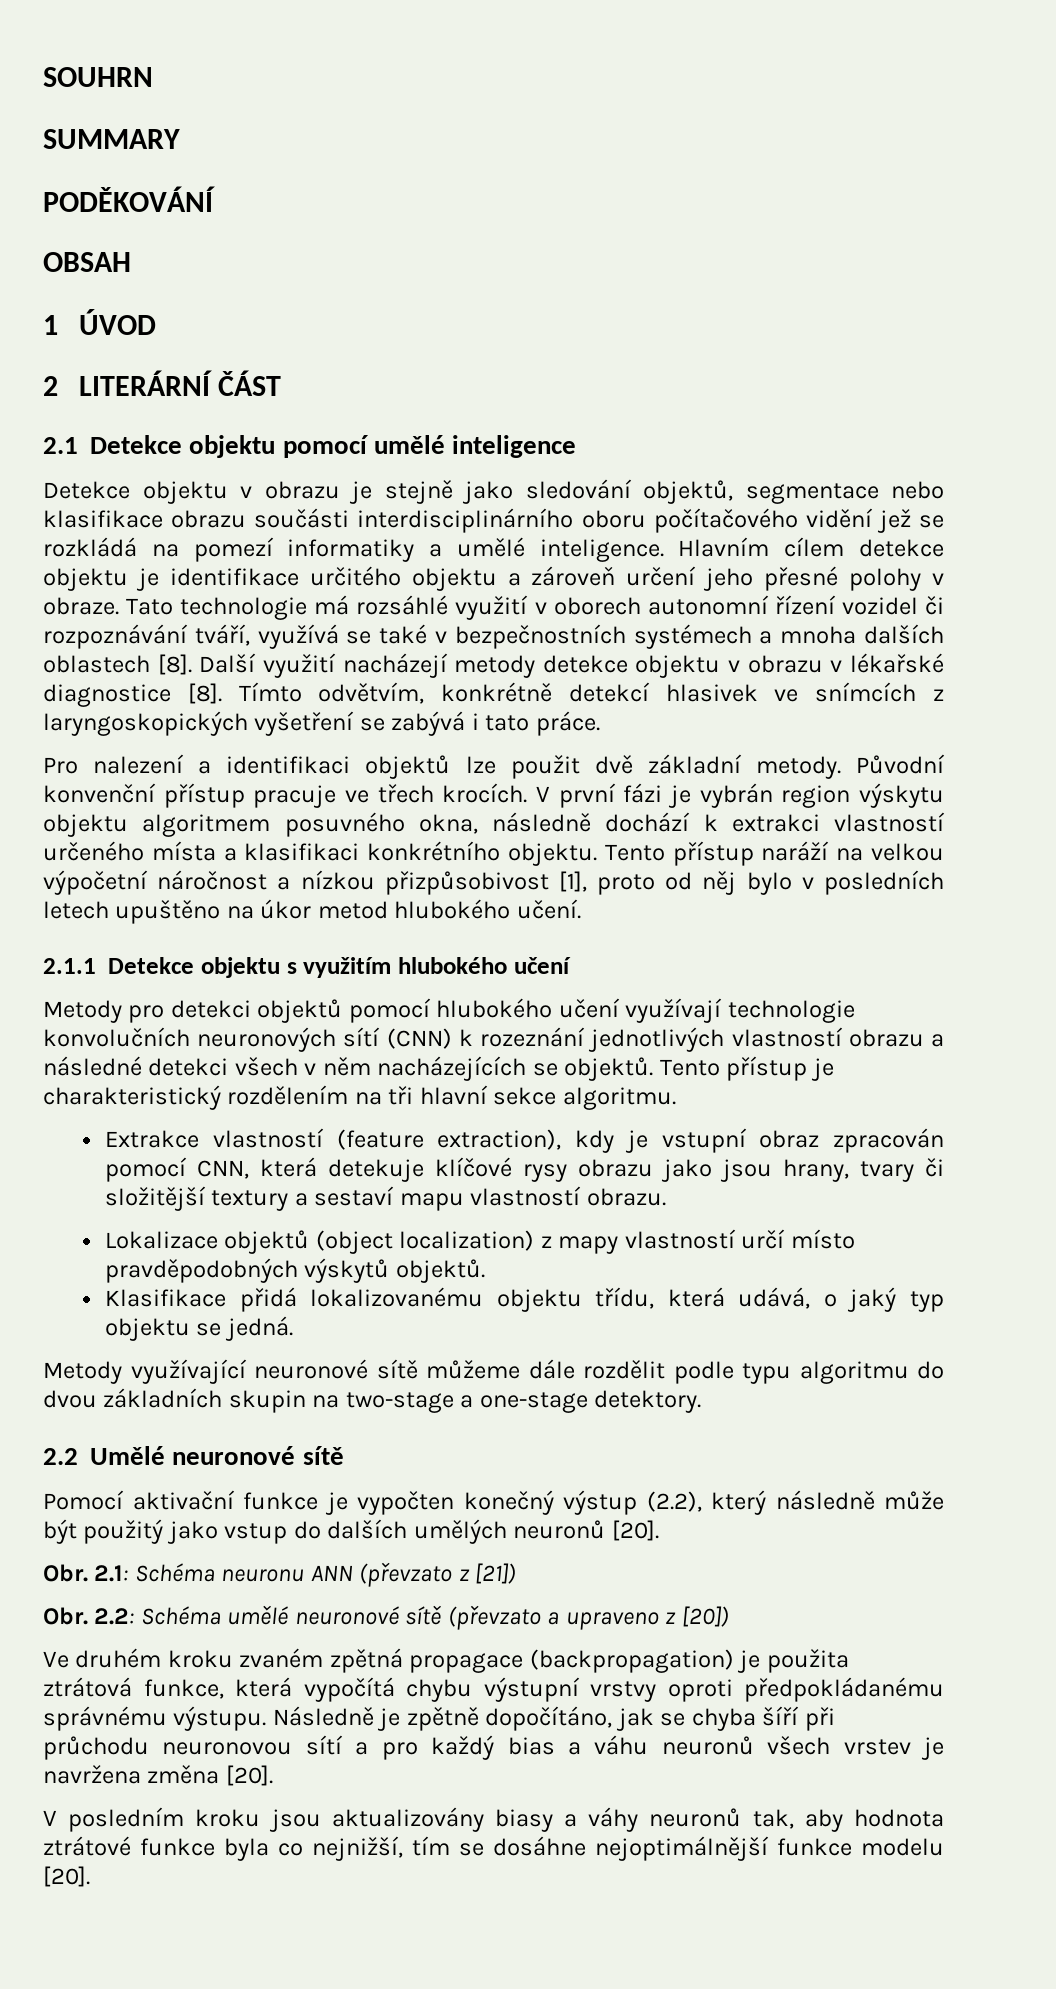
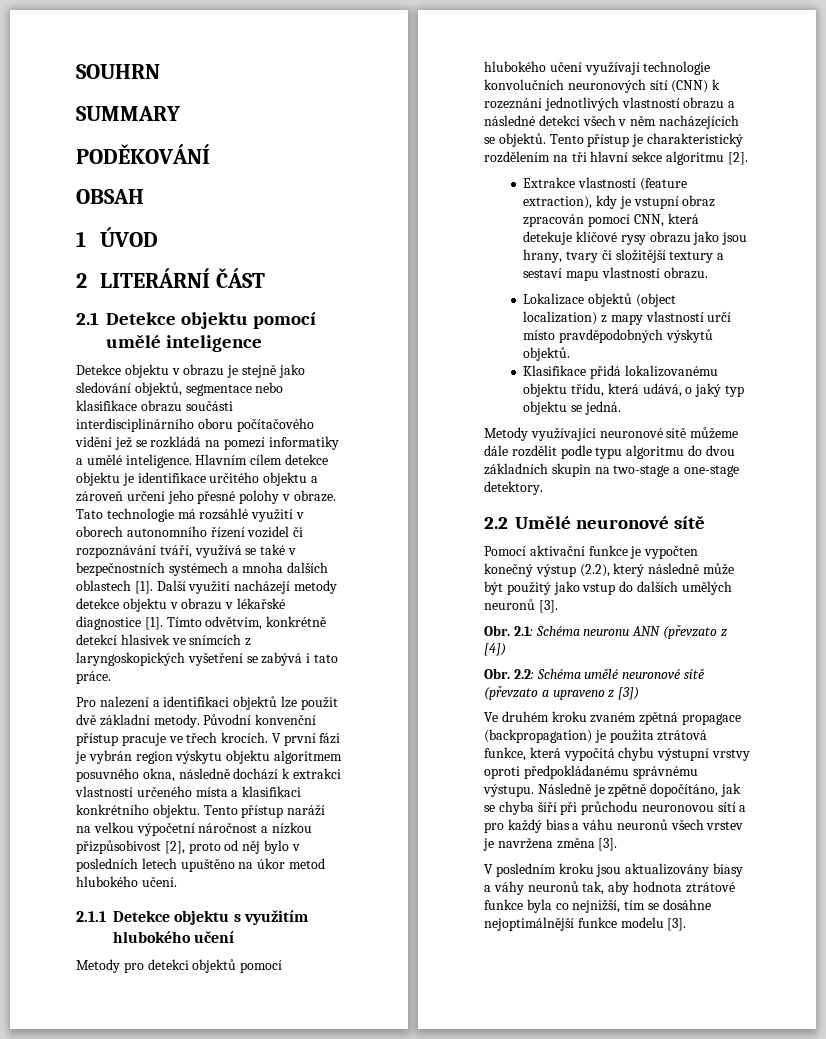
- Tato technologie má rozsáhlé využití v oborech autonomní řízení vozidel či rozpoznávání tváří, využívá se také v bezpečnostních systémech a mnoha dalších oblastech [8].
+ Tato technologie má rozsáhlé využití v oborech autonomního řízení vozidel či rozpoznávání tváří, využívá se také v bezpečnostních systémech a mnoha dalších oblastech [1].
- Další využití nacházejí metody detekce objektu v obrazu v lékařské diagnostice [8].
+ Další využití nacházejí metody detekce objektu v obrazu v lékařské diagnostice [1].
- Tento přístup naráží na velkou výpočetní náročnost a nízkou přizpůsobivost [1], proto od něj bylo v posledních letech upuštěno na úkor metod hlubokého učení.
+ Tento přístup naráží na velkou výpočetní náročnost a nízkou přizpůsobivost [2], proto od něj bylo v posledních letech upuštěno na úkor metod hlubokého učení.
- Tento přístup je charakteristický rozdělením na tři hlavní sekce algoritmu.
+ Tento přístup je charakteristický rozdělením na tři hlavní sekce algoritmu [2].
- Pomocí aktivační funkce je vypočten konečný výstup (2.2), který následně může být použitý jako vstup do dalších umělých neuronů [20].
+ Pomocí aktivační funkce je vypočten konečný výstup (2.2), který následně může být použitý jako vstup do dalších umělých neuronů [3].
- Obr. 2.1: Schéma neuronu ANN (převzato z [21])
+ Obr. 2.1: Schéma neuronu ANN (převzato z [4])
- Obr. 2.2: Schéma umělé neuronové sítě (převzato a upraveno z [20])
+ Obr. 2.2: Schéma umělé neuronové sítě (převzato a upraveno z [3])
- Následně je zpětně dopočítáno, jak se chyba šíří při průchodu neuronovou sítí a pro každý bias a váhu neuronů všech vrstev je navržena změna [20].
+ Následně je zpětně dopočítáno, jak se chyba šíří při průchodu neuronovou sítí a pro každý bias a váhu neuronů všech vrstev je navržena změna [3].
- V posledním kroku jsou aktualizovány biasy a váhy neuronů tak, aby hodnota ztrátové funkce byla co nejnižší, tím se dosáhne nejoptimálnější funkce modelu [20].
+ V posledním kroku jsou aktualizovány biasy a váhy neuronů tak, aby hodnota ztrátové funkce byla co nejnižší, tím se dosáhne nejoptimálnější funkce modelu [3].

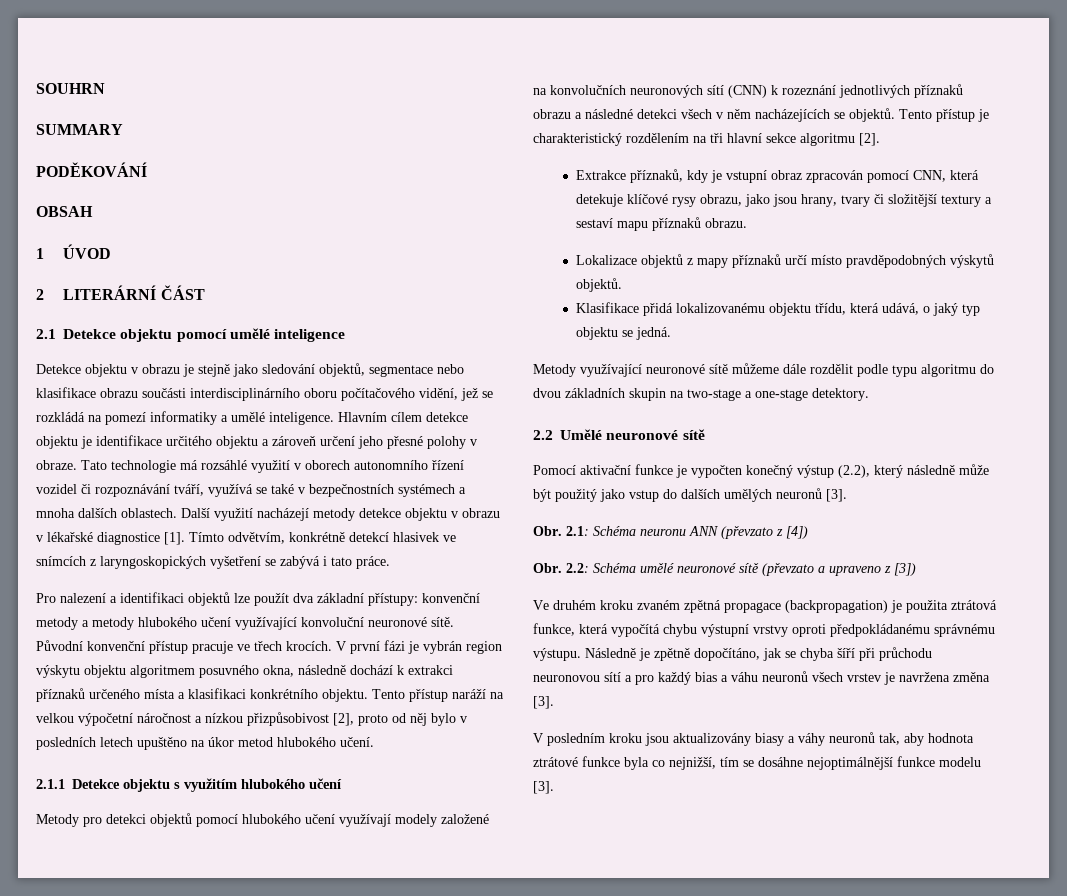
- Detekce objektu v obrazu je stejně jako sledování objektů, segmentace nebo klasifikace obrazu součásti interdisciplinárního oboru počítačového vidění jež se rozkládá na pomezí informatiky a umělé inteligence.
+ Detekce objektu v obrazu je stejně jako sledování objektů, segmentace nebo klasifikace obrazu součásti interdisciplinárního oboru počítačového vidění, jež se rozkládá na pomezí informatiky a umělé inteligence.
- Tato technologie má rozsáhlé využití v oborech autonomního řízení vozidel či rozpoznávání tváří, využívá se také v bezpečnostních systémech a mnoha dalších oblastech [1].
+ Tato technologie má rozsáhlé využití v oborech autonomního řízení vozidel či rozpoznávání tváří, využívá se také v bezpečnostních systémech a mnoha dalších oblastech.
- Pro nalezení a identifikaci objektů lze použit dvě základní metody.
+ Pro nalezení a identifikaci objektů lze použít dva základní přístupy: konvenční metody a metody hlubokého učení využívající konvoluční neuronové sítě.
- V první fázi je vybrán region výskytu objektu algoritmem posuvného okna, následně dochází k extrakci vlastností určeného místa a klasifikaci konkrétního objektu.
+ V první fázi je vybrán region výskytu objektu algoritmem posuvného okna, následně dochází k extrakci příznaků určeného místa a klasifikaci konkrétního objektu.
- Metody pro detekci objektů pomocí hlubokého učení využívají technologie konvolučních neuronových sítí (CNN) k rozeznání jednotlivých vlastností obrazu a následné detekci všech v něm nacházejících se objektů.
+ Metody pro detekci objektů pomocí hlubokého učení využívají modely založené na konvolučních neuronových sítí (CNN) k rozeznání jednotlivých příznaků obrazu a následné detekci všech v něm nacházejících se objektů.
- Extrakce vlastností (feature extraction), kdy je vstupní obraz zpracován pomocí CNN, která detekuje klíčové rysy obrazu jako jsou hrany, tvary či složitější textury a sestaví mapu vlastností obrazu.
+ Extrakce příznaků, kdy je vstupní obraz zpracován pomocí CNN, která detekuje klíčové rysy obrazu, jako jsou hrany, tvary či složitější textury a sestaví mapu příznaků obrazu.
- Lokalizace objektů (object localization) z mapy vlastností určí místo pravděpodobných výskytů objektů.
+ Lokalizace objektů z mapy příznaků určí místo pravděpodobných výskytů objektů.

